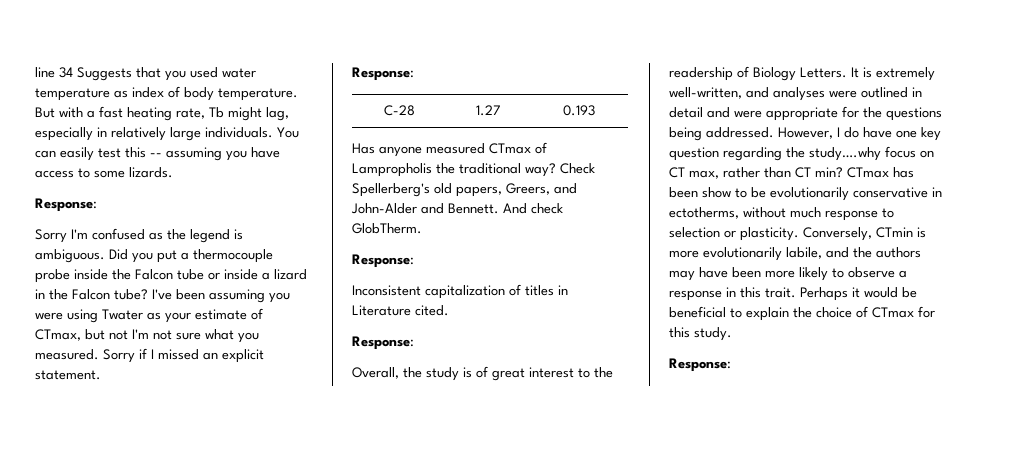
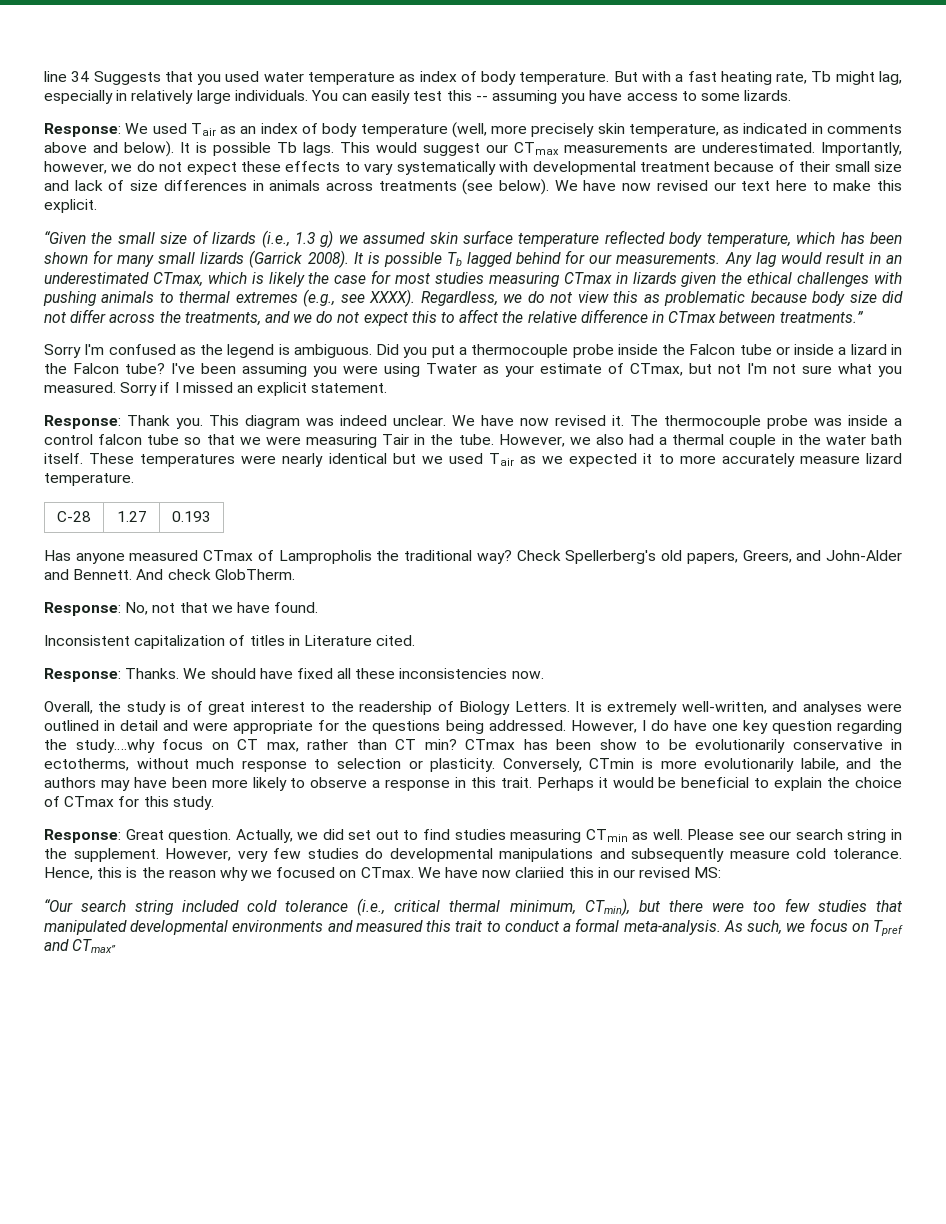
  You can easily test this -- assuming you have access to some lizards.
- Response:
+ Response: We used Tair as an index of body temperature (well, more precisely skin temperature, as indicated in comments above and below). It is possible Tb lags. This would suggest our CTmax measurements are underestimated. Importantly, however, we do not expect these effects to vary systematically with developmental treatment because of their small size and lack of size differences in animals across treatments (see below). We have now revised our text here to make this explicit.
+ “Given the small size of lizards (i.e., 1.3 g) we assumed skin surface temperature reflected body temperature, which has been shown for many small lizards (Garrick 2008). It is possible Tb lagged behind for our measurements. Any lag would result in an underestimated CTmax, which is likely the case for most studies measuring CTmax in lizards given the ethical challenges with pushing animals to thermal extremes (e.g., see XXXX). Regardless, we do not view this as problematic because body size did not differ across the treatments, and we do not expect this to affect the relative difference in CTmax between treatments.”
  Sorry if I missed an explicit statement.
- Response:
+ Response: Thank you. This diagram was indeed unclear. We have now revised it. The thermocouple probe was inside a control falcon tube so that we were measuring Tair in the tube. However, we also had a thermal couple in the water bath itself. These temperatures were nearly identical but we used Tair as we expected it to more accurately measure lizard temperature.
  And check GlobTherm.
- Response:
+ Response: No, not that we have found.
  Inconsistent capitalization of titles in Literature cited.
- Response:
+ Response: Thanks. We should have fixed all these inconsistencies now.
  Perhaps it would be beneficial to explain the choice of CTmax for this study.
- Response:
+ Response: Great question. Actually, we did set out to find studies measuring CTmin as well. Please see our search string in the supplement. However, very few studies do developmental manipulations and subsequently measure cold tolerance. Hence, this is the reason why we focused on CTmax. We have now clariied this in our revised MS:
+ “Our search string included cold tolerance (i.e., critical thermal minimum, CTmin), but there were too few studies that manipulated developmental environments and measured this trait to conduct a formal meta-analysis. As such, we focus on Tpref and CTmax”

